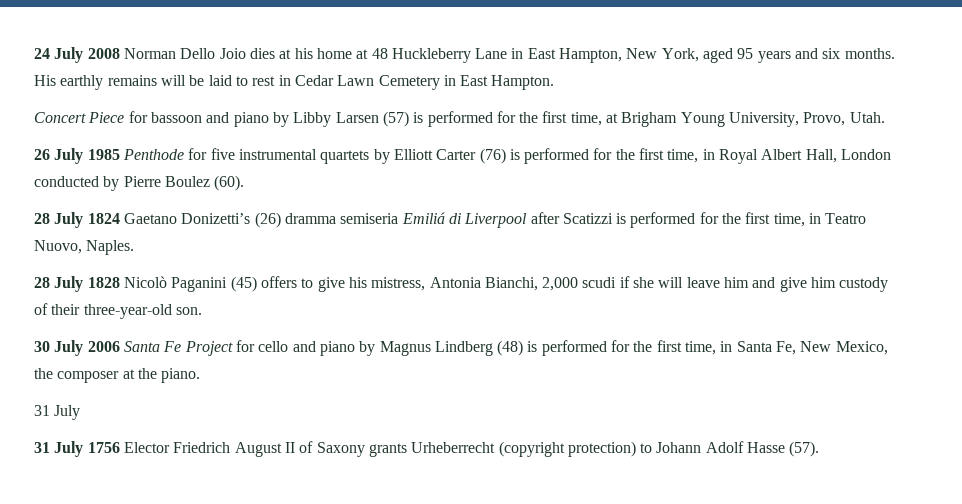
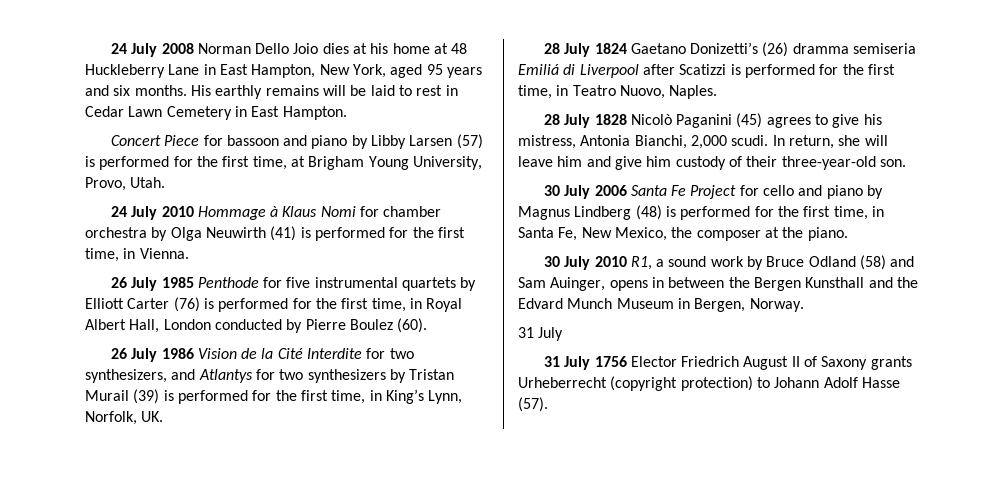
+ 24 July 2010 Hommage à Klaus Nomi for chamber orchestra by Olga Neuwirth (41) is performed for the first time, in Vienna.
+ 26 July 1986 Vision de la Cité Interdite for two synthesizers, and Atlantys for two synthesizers by Tristan Murail (39) is performed for the first time, in King’s Lynn, Norfolk, UK.
- 28 July 1828 Nicolò Paganini (45) offers to give his mistress, Antonia Bianchi, 2,000 scudi if she will leave him and give him custody of their three-year-old son.
+ 28 July 1828 Nicolò Paganini (45) agrees to give his mistress, Antonia Bianchi, 2,000 scudi. In return, she will leave him and give him custody of their three-year-old son.
+ 30 July 2010 R1, a sound work by Bruce Odland (58) and Sam Auinger, opens in between the Bergen Kunsthall and the Edvard Munch Museum in Bergen, Norway.

